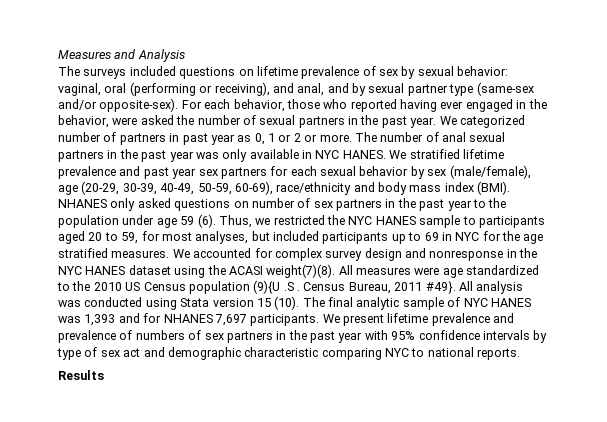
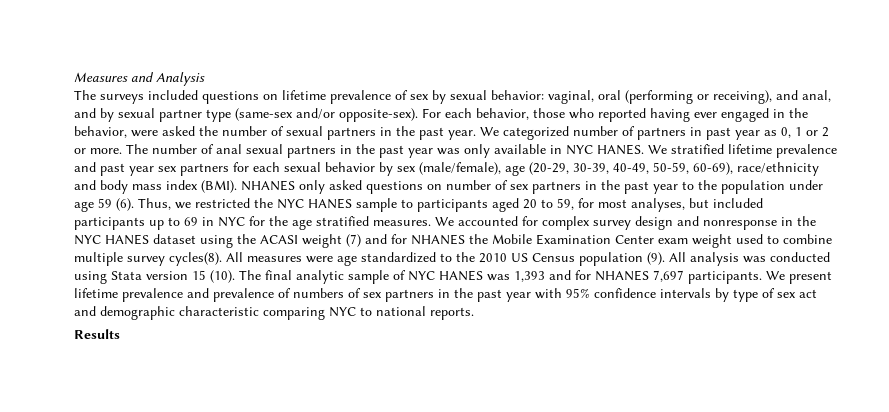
- We accounted for complex survey design and nonresponse in the NYC HANES dataset using the ACASI weight(7)(8).
+ We accounted for complex survey design and nonresponse in the NYC HANES dataset using the ACASI weight (7) and for NHANES the Mobile Examination Center exam weight used to combine multiple survey cycles(8).
- All measures were age standardized to the 2010 US Census population (9){U .S . Census Bureau, 2011 #49}.
+ All measures were age standardized to the 2010 US Census population (9).

